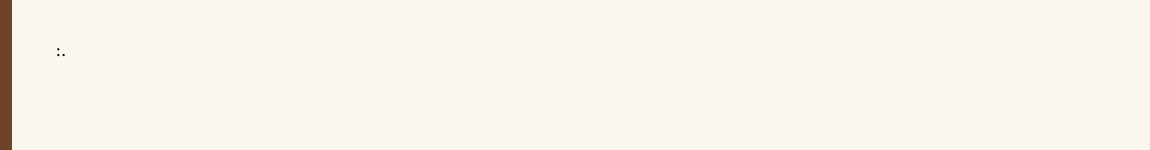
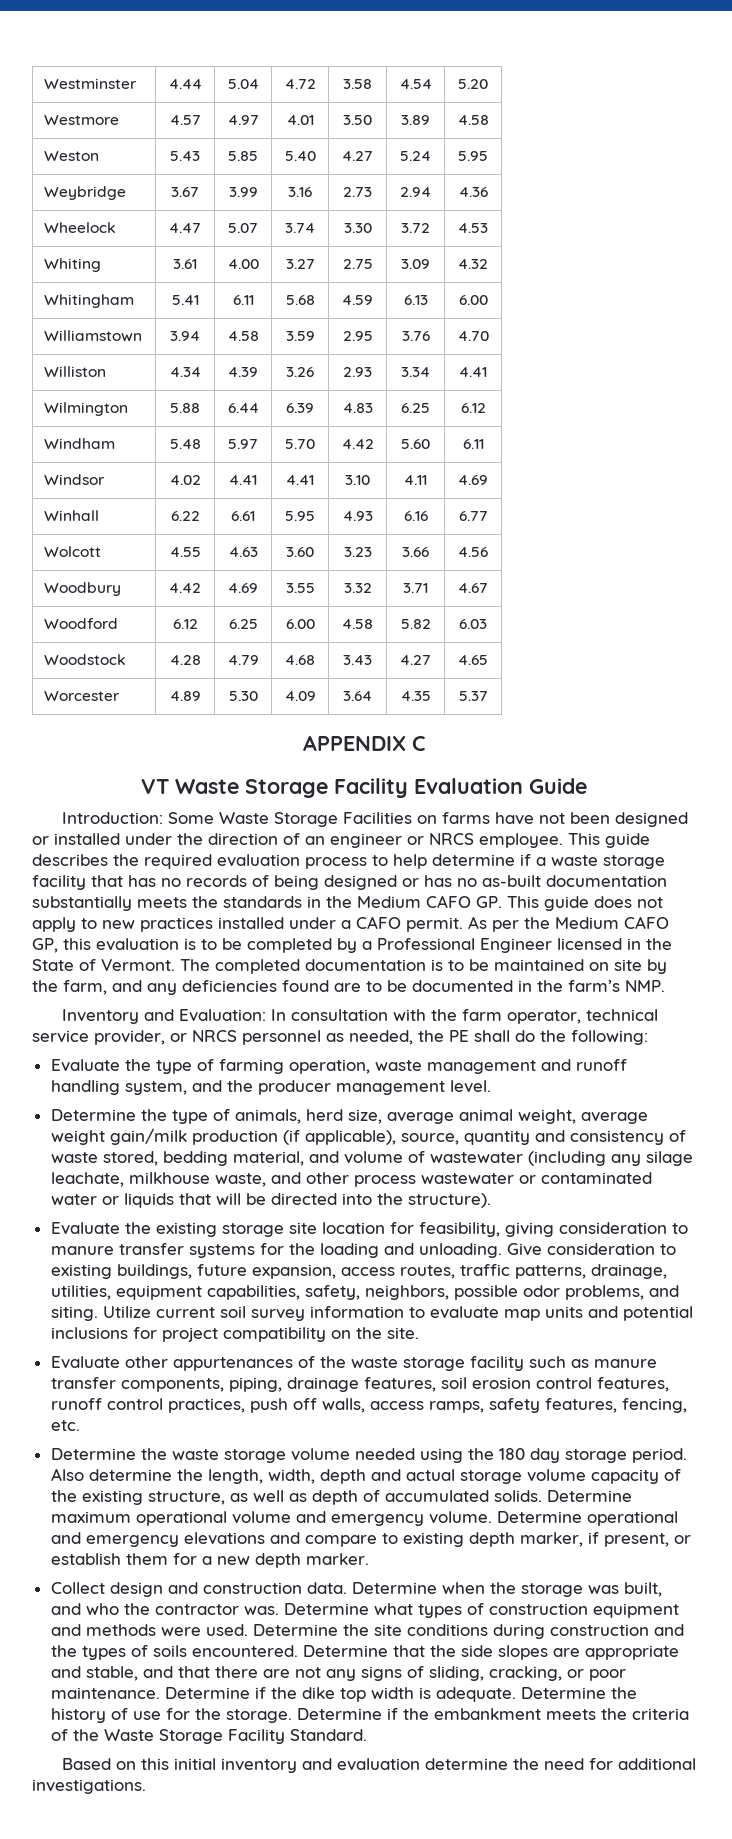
- :.
+ Westminster | 4.44 | 5.04 | 4.72 | 3.58 | 4.54 | 5.20
+ Westmore | 4.57 | 4.97 | 4.01 | 3.50 | 3.89 | 4.58
+ Weston | 5.43 | 5.85 | 5.40 | 4.27 | 5.24 | 5.95
+ Weybridge | 3.67 | 3.99 | 3.16 | 2.73 | 2.94 | 4.36
+ Wheelock | 4.47 | 5.07 | 3.74 | 3.30 | 3.72 | 4.53
+ Whiting | 3.61 | 4.00 | 3.27 | 2.75 | 3.09 | 4.32
+ Whitingham | 5.41 | 6.11 | 5.68 | 4.59 | 6.13 | 6.00
+ Williamstown | 3.94 | 4.58 | 3.59 | 2.95 | 3.76 | 4.70
+ Williston | 4.34 | 4.39 | 3.26 | 2.93 | 3.34 | 4.41
+ Wilmington | 5.88 | 6.44 | 6.39 | 4.83 | 6.25 | 6.12
+ Windham | 5.48 | 5.97 | 5.70 | 4.42 | 5.60 | 6.11
+ Windsor | 4.02 | 4.41 | 4.41 | 3.10 | 4.11 | 4.69
+ Winhall | 6.22 | 6.61 | 5.95 | 4.93 | 6.16 | 6.77
+ Wolcott | 4.55 | 4.63 | 3.60 | 3.23 | 3.66 | 4.56
+ Woodbury | 4.42 | 4.69 | 3.55 | 3.32 | 3.71 | 4.67
+ Woodford | 6.12 | 6.25 | 6.00 | 4.58 | 5.82 | 6.03
+ Woodstock | 4.28 | 4.79 | 4.68 | 3.43 | 4.27 | 4.65
+ Worcester | 4.89 | 5.30 | 4.09 | 3.64 | 4.35 | 5.37
+ APPENDIX C
+ VT Waste Storage Facility Evaluation Guide
+ Introduction: Some Waste Storage Facilities on farms have not been designed or installed under the direction of an engineer or NRCS employee. This guide describes the required evaluation process to help determine if a waste storage facility that has no records of being designed or has no as-built documentation substantially meets the standards in the Medium CAFO GP. This guide does not apply to new practices installed under a CAFO permit. As per the Medium CAFO GP, this evaluation is to be completed by a Professional Engineer licensed in the State of Vermont. The completed documentation is to be maintained on site by the farm, and any deficiencies found are to be documented in the farm’s NMP.
+ Inventory and Evaluation: In consultation with the farm operator, technical service provider, or NRCS personnel as needed, the PE shall do the following:
+ Evaluate the type of farming operation, waste management and runoff handling system, and the producer management level.
+ Determine the type of animals, herd size, average animal weight, average weight gain/milk production (if applicable), source, quantity and consistency of waste stored, bedding material, and volume of wastewater (including any silage leachate, milkhouse waste, and other process wastewater or contaminated water or liquids that will be directed into the structure).
+ Evaluate the existing storage site location for feasibility, giving consideration to manure transfer systems for the loading and unloading. Give consideration to existing buildings, future expansion, access routes, traffic patterns, drainage, utilities, equipment capabilities, safety, neighbors, possible odor problems, and siting. Utilize current soil survey information to evaluate map units and potential inclusions for project compatibility on the site.
+ Evaluate other appurtenances of the waste storage facility such as manure transfer components, piping, drainage features, soil erosion control features, runoff control practices, push off walls, access ramps, safety features, fencing, etc.
+ Determine the waste storage volume needed using the 180 day storage period. Also determine the length, width, depth and actual storage volume capacity of the existing structure, as well as depth of accumulated solids. Determine maximum operational volume and emergency volume. Determine operational and emergency elevations and compare to existing depth marker, if present, or establish them for a new depth marker.
+ Collect design and construction data. Determine when the storage was built, and who the contractor was. Determine what types of construction equipment and methods were used. Determine the site conditions during construction and the types of soils encountered. Determine that the side slopes are appropriate and stable, and that there are not any signs of sliding, cracking, or poor maintenance. Determine if the dike top width is adequate. Determine the history of use for the storage. Determine if the embankment meets the criteria of the Waste Storage Facility Standard.
+ Based on this initial inventory and evaluation determine the need for additional investigations.

